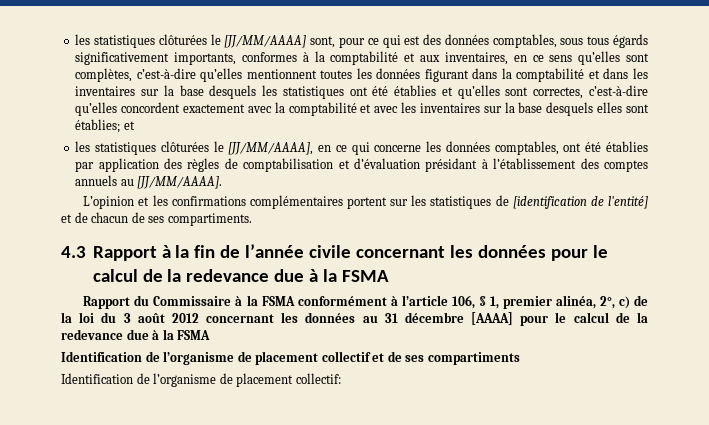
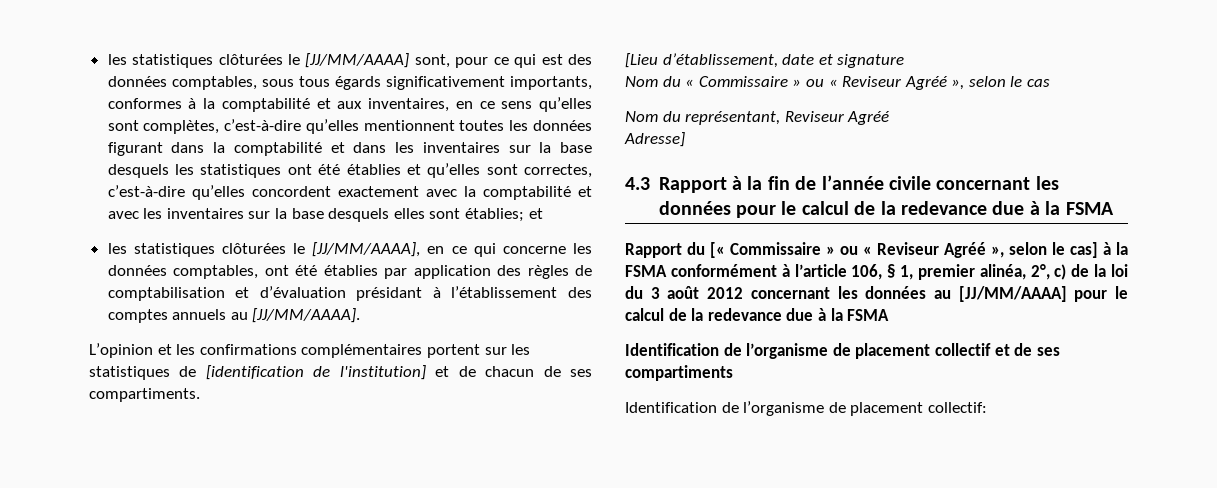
- L’opinion et les confirmations complémentaires portent sur les statistiques de [identification de l'entité] et de chacun de ses compartiments.
+ L’opinion et les confirmations complémentaires portent sur les statistiques de [identification de l'institution] et de chacun de ses compartiments.
+ [Lieu d’établissement, date et signature
+ Nom du « Commissaire » ou « Reviseur Agréé », selon le cas
+ Nom du représentant, Reviseur Agréé
+ Adresse]
- Rapport du Commissaire à la FSMA conformément à l’article 106, § 1, premier alinéa, 2°, c) de la loi du 3 août 2012 concernant les données au 31 décembre [AAAA] pour le calcul de la redevance due à la FSMA
+ Rapport du [« Commissaire » ou « Reviseur Agréé », selon le cas] à la FSMA conformément à l’article 106, § 1, premier alinéa, 2°, c) de la loi du 3 août 2012 concernant les données au [JJ/MM/AAAA] pour le calcul de la redevance due à la FSMA

